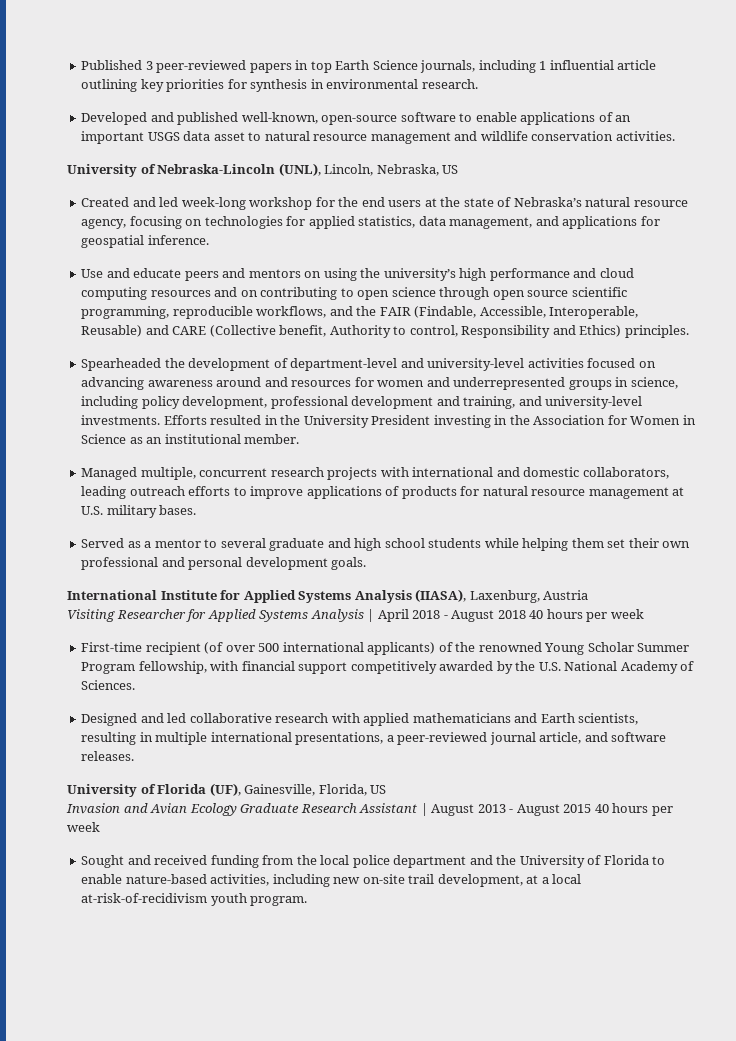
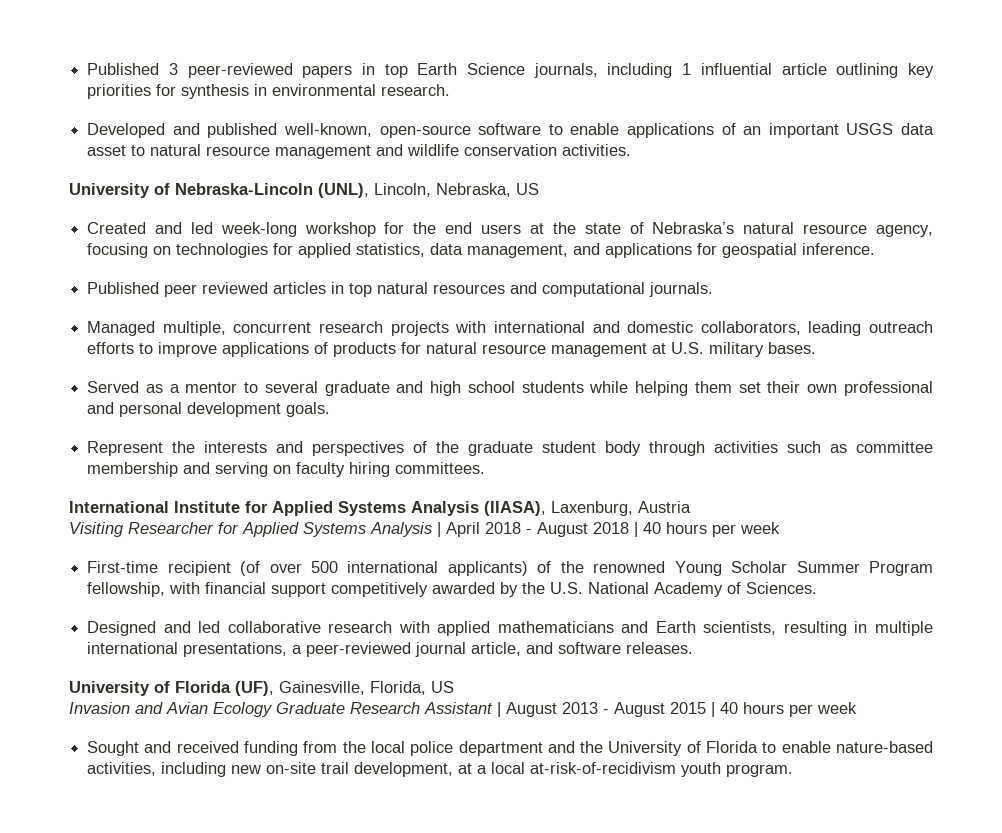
- Use and educate peers and mentors on using the university’s high performance and cloud computing resources and on contributing to open science through open source scientific programming, reproducible workflows, and the FAIR (Findable, Accessible, Interoperable, Reusable) and CARE (Collective benefit, Authority to control, Responsibility and Ethics) principles.
- Spearheaded the development of department-level and university-level activities focused on advancing awareness around and resources for women and underrepresented groups in science, including policy development, professional development and training, and university-level investments. Efforts resulted in the University President investing in the Association for Women in Science as an institutional member.
+ Published peer reviewed articles in top natural resources and computational journals.
+ Represent the interests and perspectives of the graduate student body through activities such as committee membership and serving on faculty hiring committees.
- Visiting Researcher for Applied Systems Analysis | April 2018 - August 2018 40 hours per week
+ Visiting Researcher for Applied Systems Analysis | April 2018 - August 2018 | 40 hours per week
- Invasion and Avian Ecology Graduate Research Assistant | August 2013 - August 2015 40 hours per week
+ Invasion and Avian Ecology Graduate Research Assistant | August 2013 - August 2015 | 40 hours per week

